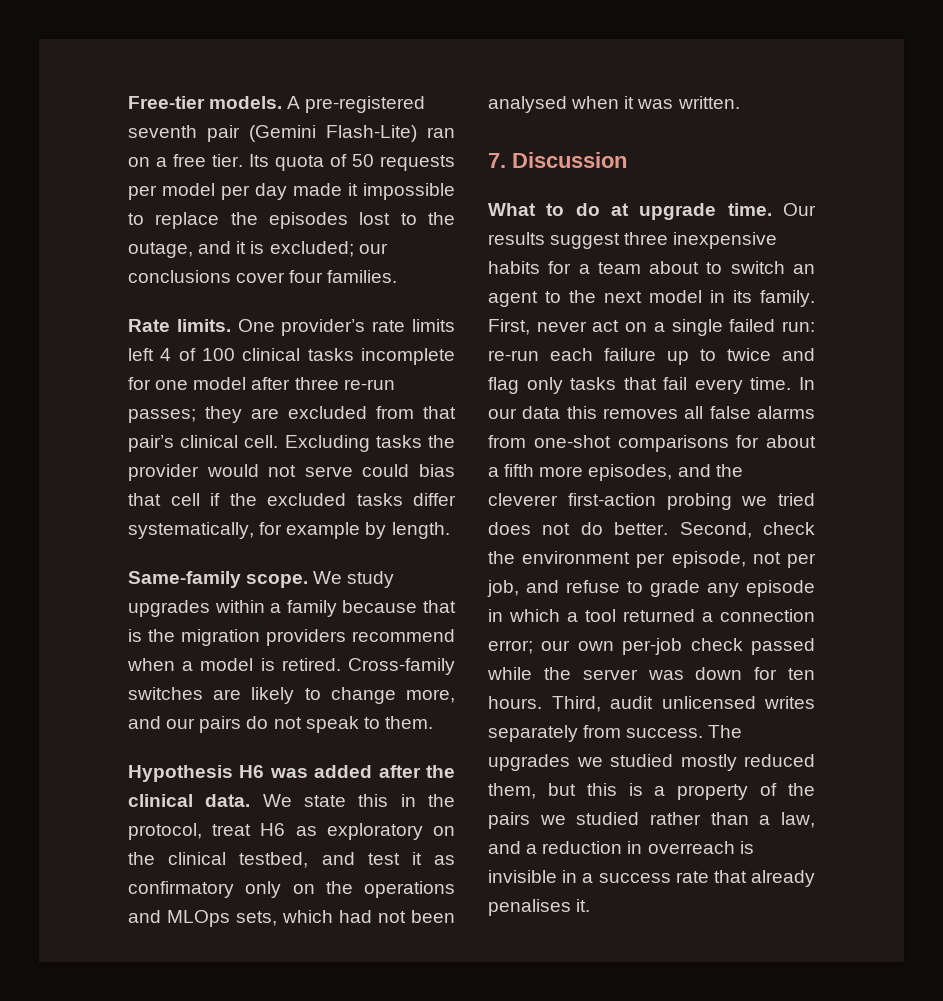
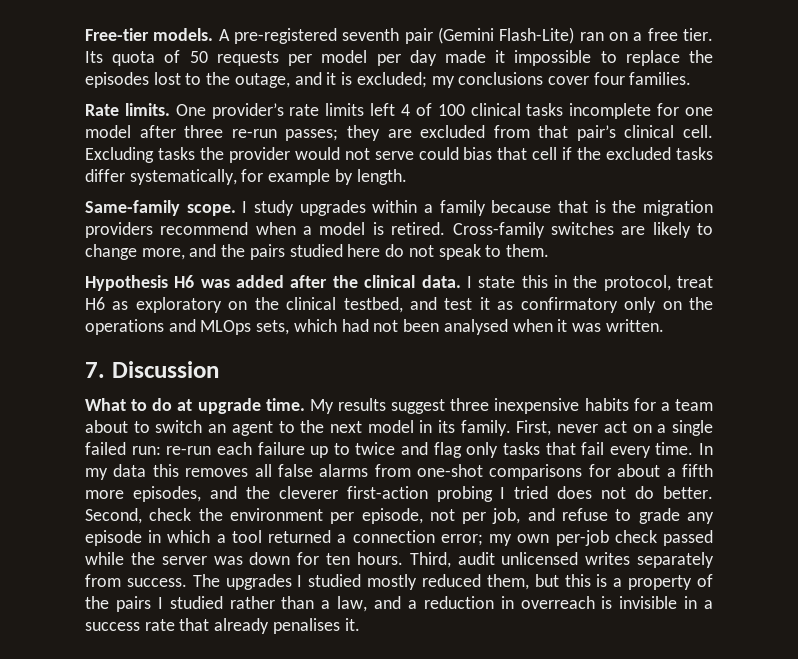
- Its quota of 50 requests per model per day made it impossible to replace the episodes lost to the outage, and it is excluded; our conclusions cover four families.
+ Its quota of 50 requests per model per day made it impossible to replace the episodes lost to the outage, and it is excluded; my conclusions cover four families.
- We study upgrades within a family because that is the migration providers recommend when a model is retired.
+ I study upgrades within a family because that is the migration providers recommend when a model is retired.
- Cross-family switches are likely to change more, and our pairs do not speak to them.
+ Cross-family switches are likely to change more, and the pairs studied here do not speak to them.
- We state this in the protocol, treat H6 as exploratory on the clinical testbed, and test it as confirmatory only on the operations and MLOps sets, which had not been analysed when it was written.
+ I state this in the protocol, treat H6 as exploratory on the clinical testbed, and test it as confirmatory only on the operations and MLOps sets, which had not been analysed when it was written.
- Our results suggest three inexpensive habits for a team about to switch an agent to the next model in its family.
+ My results suggest three inexpensive habits for a team about to switch an agent to the next model in its family.
- In our data this removes all false alarms from one-shot comparisons for about a fifth more episodes, and the cleverer first-action probing we tried does not do better.
+ In my data this removes all false alarms from one-shot comparisons for about a fifth more episodes, and the cleverer first-action probing I tried does not do better.
- Second, check the environment per episode, not per job, and refuse to grade any episode in which a tool returned a connection error; our own per-job check passed while the server was down for ten hours.
+ Second, check the environment per episode, not per job, and refuse to grade any episode in which a tool returned a connection error; my own per-job check passed while the server was down for ten hours.
- The upgrades we studied mostly reduced them, but this is a property of the pairs we studied rather than a law, and a reduction in overreach is invisible in a success rate that already penalises it.
+ The upgrades I studied mostly reduced them, but this is a property of the pairs I studied rather than a law, and a reduction in overreach is invisible in a success rate that already penalises it.

